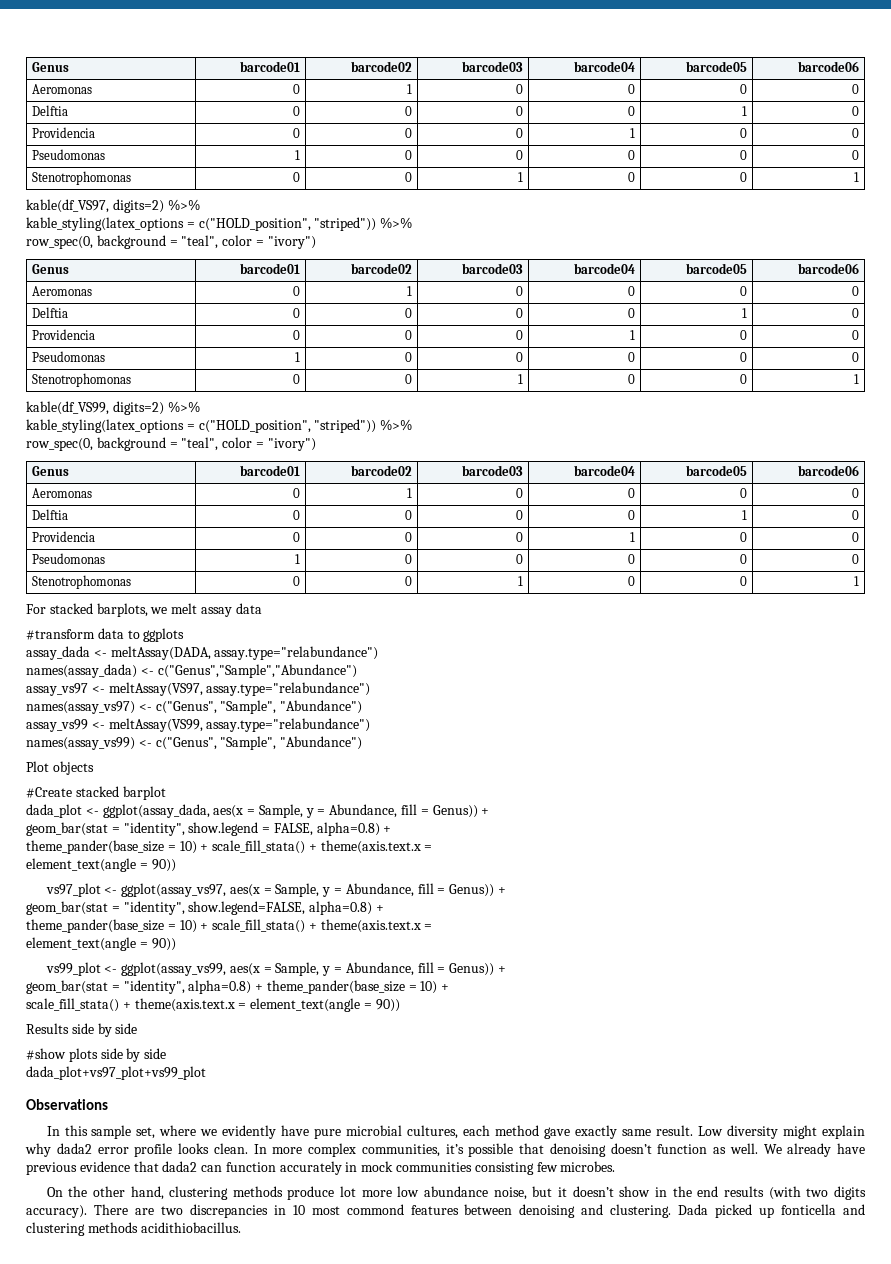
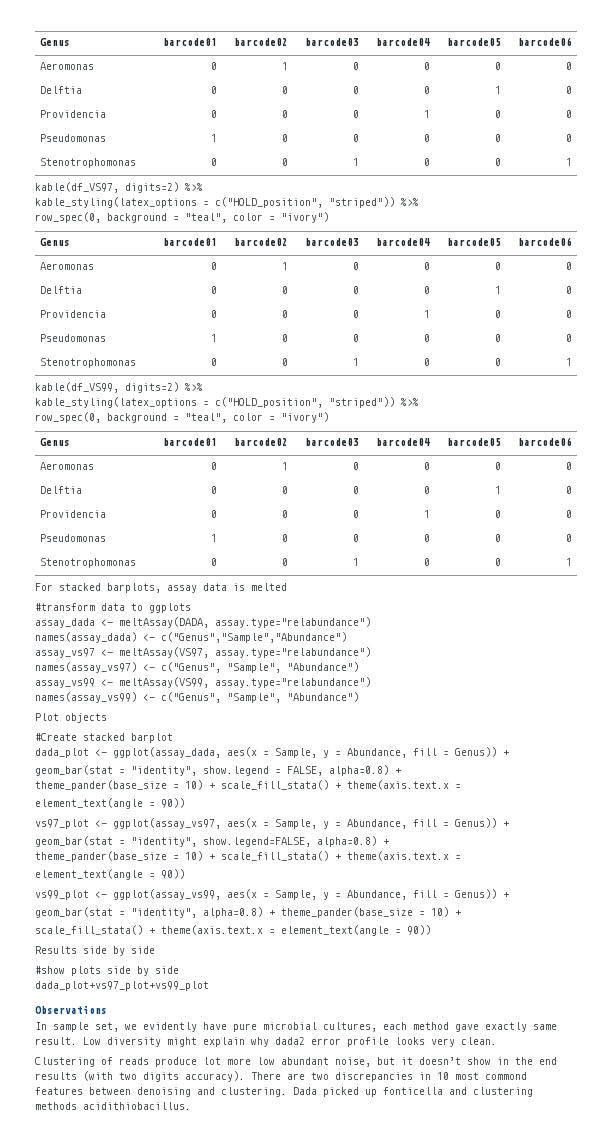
- For stacked barplots, we melt assay data
+ For stacked barplots, assay data is melted
- In this sample set, where we evidently have pure microbial cultures, each method gave exactly same result.
+ In sample set, we evidently have pure microbial cultures, each method gave exactly same result.
- Low diversity might explain why dada2 error profile looks clean. In more complex communities, it’s possible that denoising doesn’t function as well. We already have previous evidence that dada2 can function accurately in mock communities consisting few microbes.
- On the other hand, clustering methods produce lot more low abundance noise, but it doesn’t show in the end results (with two digits accuracy).
+ Low diversity might explain why dada2 error profile looks very clean.
+ Clustering of reads produce lot more low abundant noise, but it doesn’t show in the end results (with two digits accuracy).

